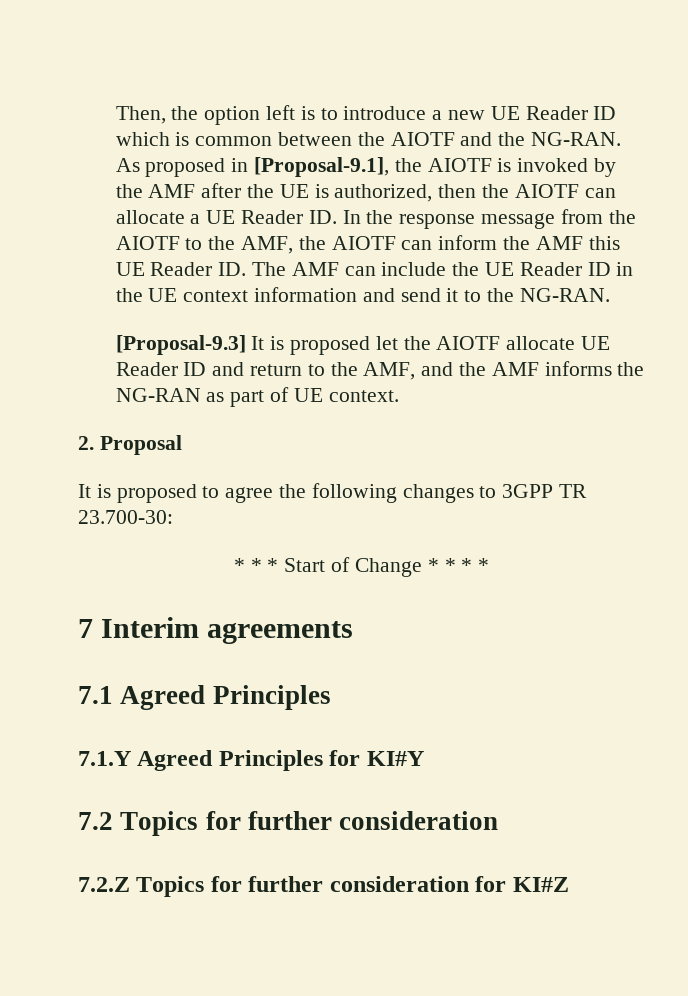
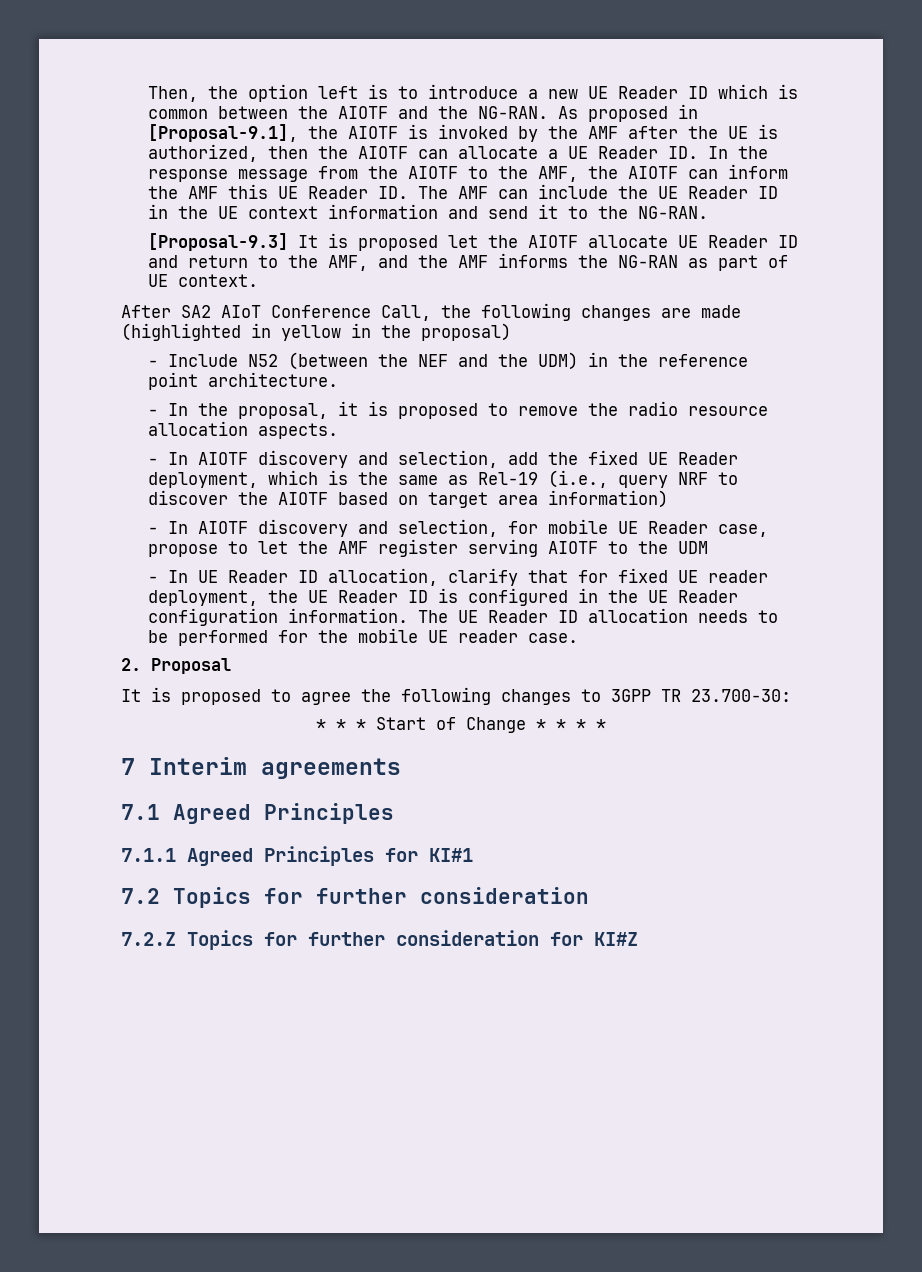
+ After SA2 AIoT Conference Call, the following changes are made (highlighted in yellow in the proposal)
+ - Include N52 (between the NEF and the UDM) in the reference point architecture.
+ - In the proposal, it is proposed to remove the radio resource allocation aspects.
+ - In AIOTF discovery and selection, add the fixed UE Reader deployment, which is the same as Rel-19 (i.e., query NRF to discover the AIOTF based on target area information)
+ - In AIOTF discovery and selection, for mobile UE Reader case, propose to let the AMF register serving AIOTF to the UDM
+ - In UE Reader ID allocation, clarify that for fixed UE reader deployment, the UE Reader ID is configured in the UE Reader configuration information. The UE Reader ID allocation needs to be performed for the mobile UE reader case.
- 7.1.Y Agreed Principles for KI#Y
+ 7.1.1 Agreed Principles for KI#1

